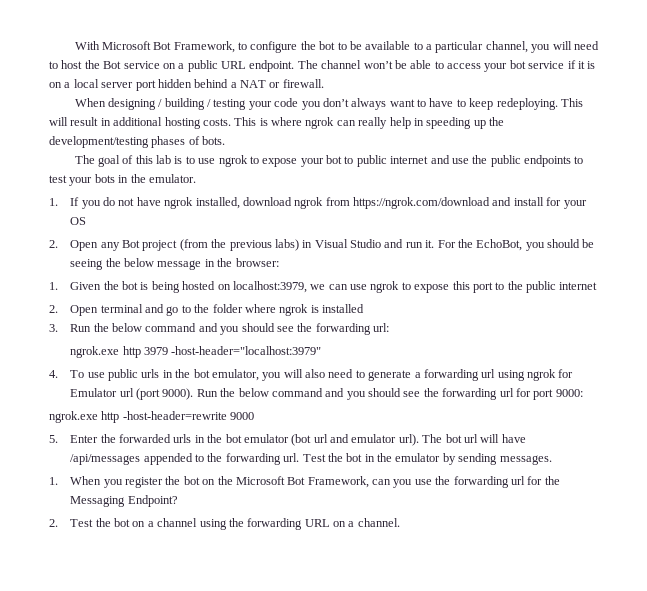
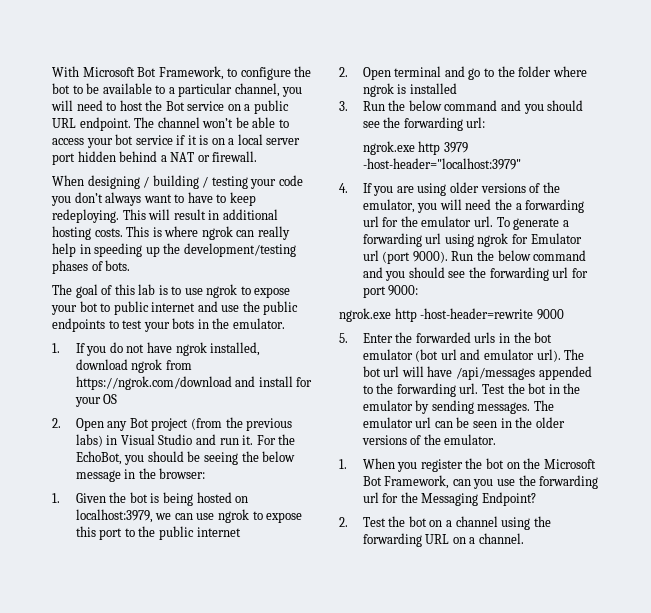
- 4. To use public urls in the bot emulator, you will also need to generate a forwarding url using ngrok for Emulator url (port 9000).
+ 4. If you are using older versions of the emulator, you will need the a forwarding url for the emulator url. To generate a forwarding url using ngrok for Emulator url (port 9000).
+ The emulator url can be seen in the older versions of the emulator.

